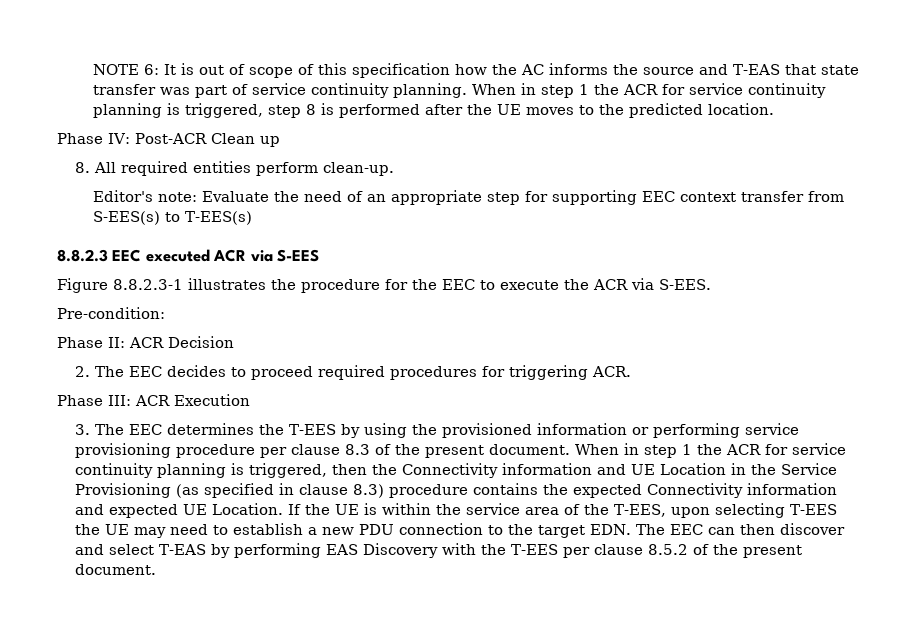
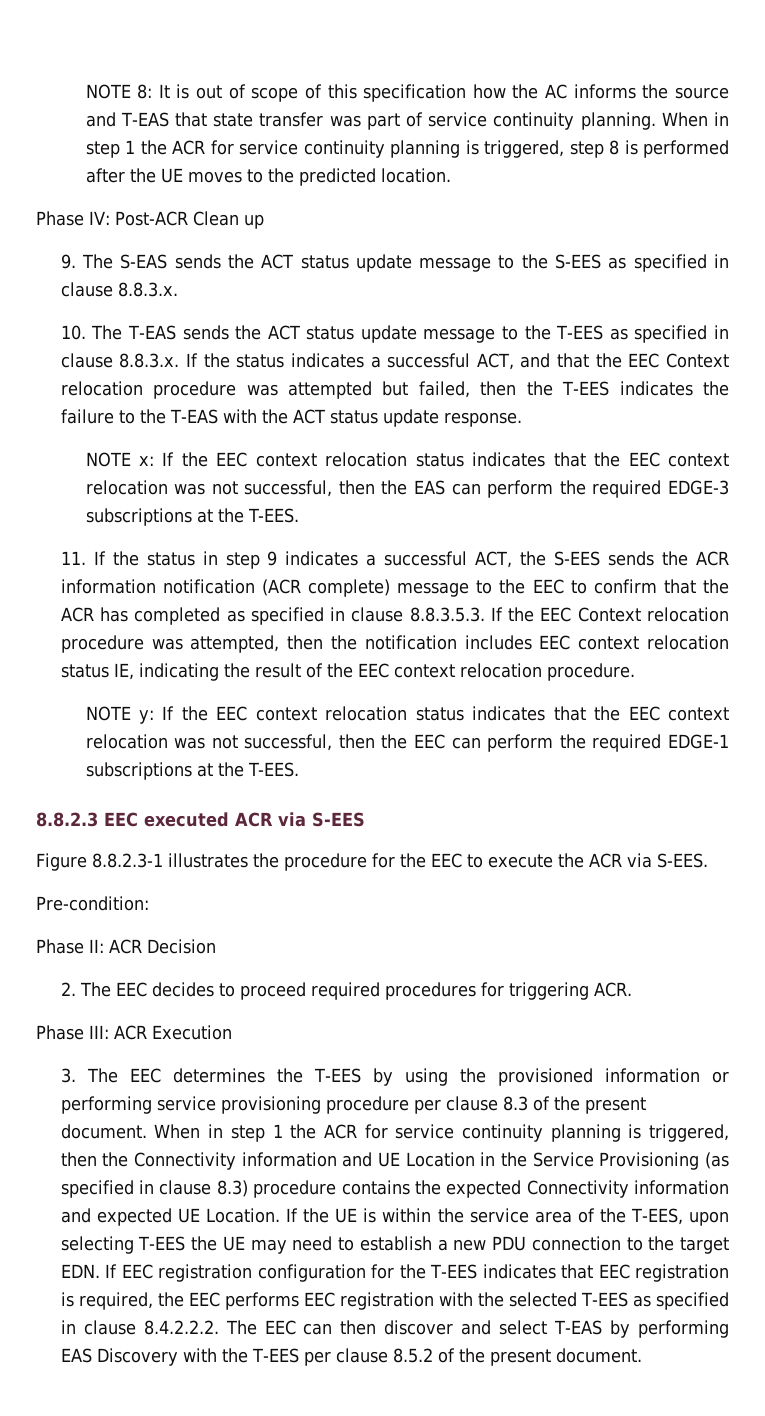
- NOTE 6: It is out of scope of this specification how the AC informs the source and T-EAS that state transfer was part of service continuity planning.
+ NOTE 8: It is out of scope of this specification how the AC informs the source and T-EAS that state transfer was part of service continuity planning.
- 8. All required entities perform clean-up.
- Editor's note: Evaluate the need of an appropriate step for supporting EEC context transfer from S-EES(s) to T-EES(s)
+ 9. The S-EAS sends the ACT status update message to the S-EES as specified in clause 8.8.3.x.
+ 10. The T-EAS sends the ACT status update message to the T-EES as specified in clause 8.8.3.x. If the status indicates a successful ACT, and that the EEC Context relocation procedure was attempted but failed, then the T-EES indicates the failure to the T-EAS with the ACT status update response.
+ NOTE x: If the EEC context relocation status indicates that the EEC context relocation was not successful, then the EAS can perform the required EDGE-3 subscriptions at the T-EES.
+ 11. If the status in step 9 indicates a successful ACT, the S-EES sends the ACR information notification (ACR complete) message to the EEC to confirm that the ACR has completed as specified in clause 8.8.3.5.3. If the EEC Context relocation procedure was attempted, then the notification includes EEC context relocation status IE, indicating the result of the EEC context relocation procedure.
+ NOTE y: If the EEC context relocation status indicates that the EEC context relocation was not successful, then the EEC can perform the required EDGE-1 subscriptions at the T-EES.
- If the UE is within the service area of the T-EES, upon selecting T-EES the UE may need to establish a new PDU connection to the target EDN. The EEC can then discover and select T-EAS by performing EAS Discovery with the T-EES per clause 8.5.2 of the present document.
+ If the UE is within the service area of the T-EES, upon selecting T-EES the UE may need to establish a new PDU connection to the target EDN. If EEC registration configuration for the T-EES indicates that EEC registration is required, the EEC performs EEC registration with the selected T-EES as specified in clause 8.4.2.2.2. The EEC can then discover and select T-EAS by performing EAS Discovery with the T-EES per clause 8.5.2 of the present document.

